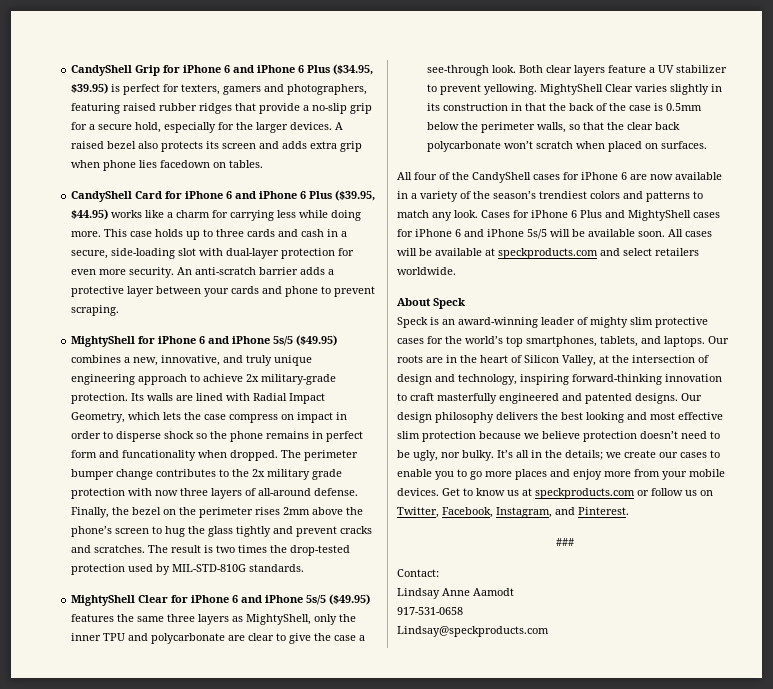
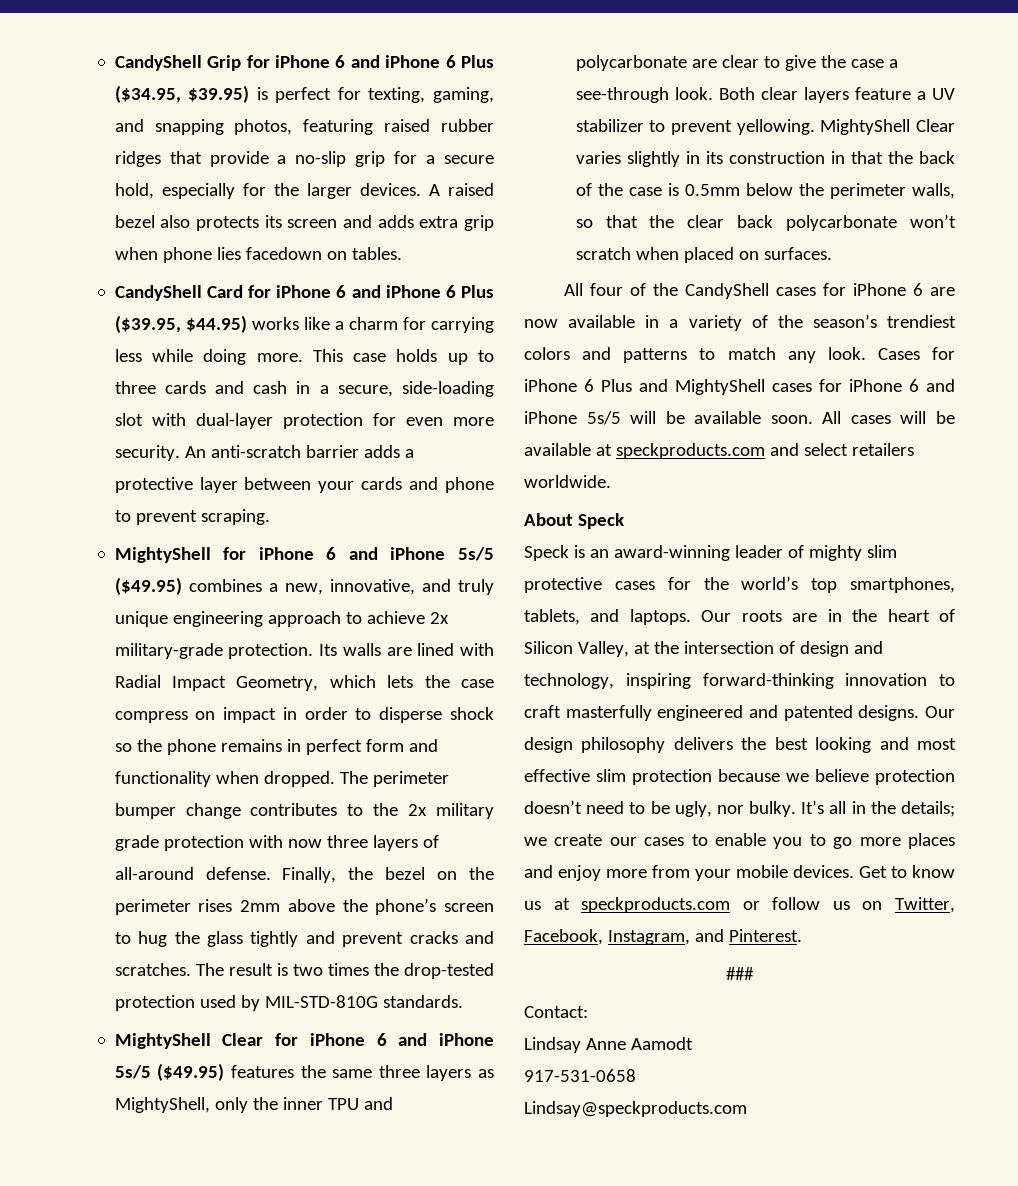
- CandyShell Grip for iPhone 6 and iPhone 6 Plus ($34.95, $39.95) is perfect for texters, gamers and photographers, featuring raised rubber ridges that provide a no-slip grip for a secure hold, especially for the larger devices.
+ CandyShell Grip for iPhone 6 and iPhone 6 Plus ($34.95, $39.95) is perfect for texting, gaming, and snapping photos, featuring raised rubber ridges that provide a no-slip grip for a secure hold, especially for the larger devices.
- Its walls are lined with Radial Impact Geometry, which lets the case compress on impact in order to disperse shock so the phone remains in perfect form and funcationality when dropped.
+ Its walls are lined with Radial Impact Geometry, which lets the case compress on impact in order to disperse shock so the phone remains in perfect form and functionality when dropped.

